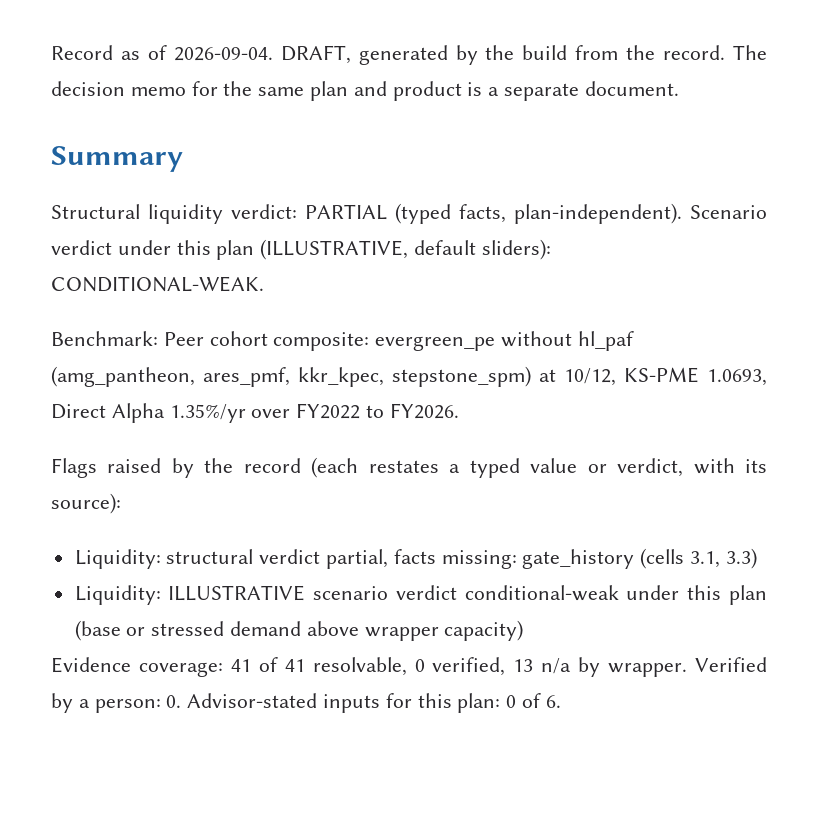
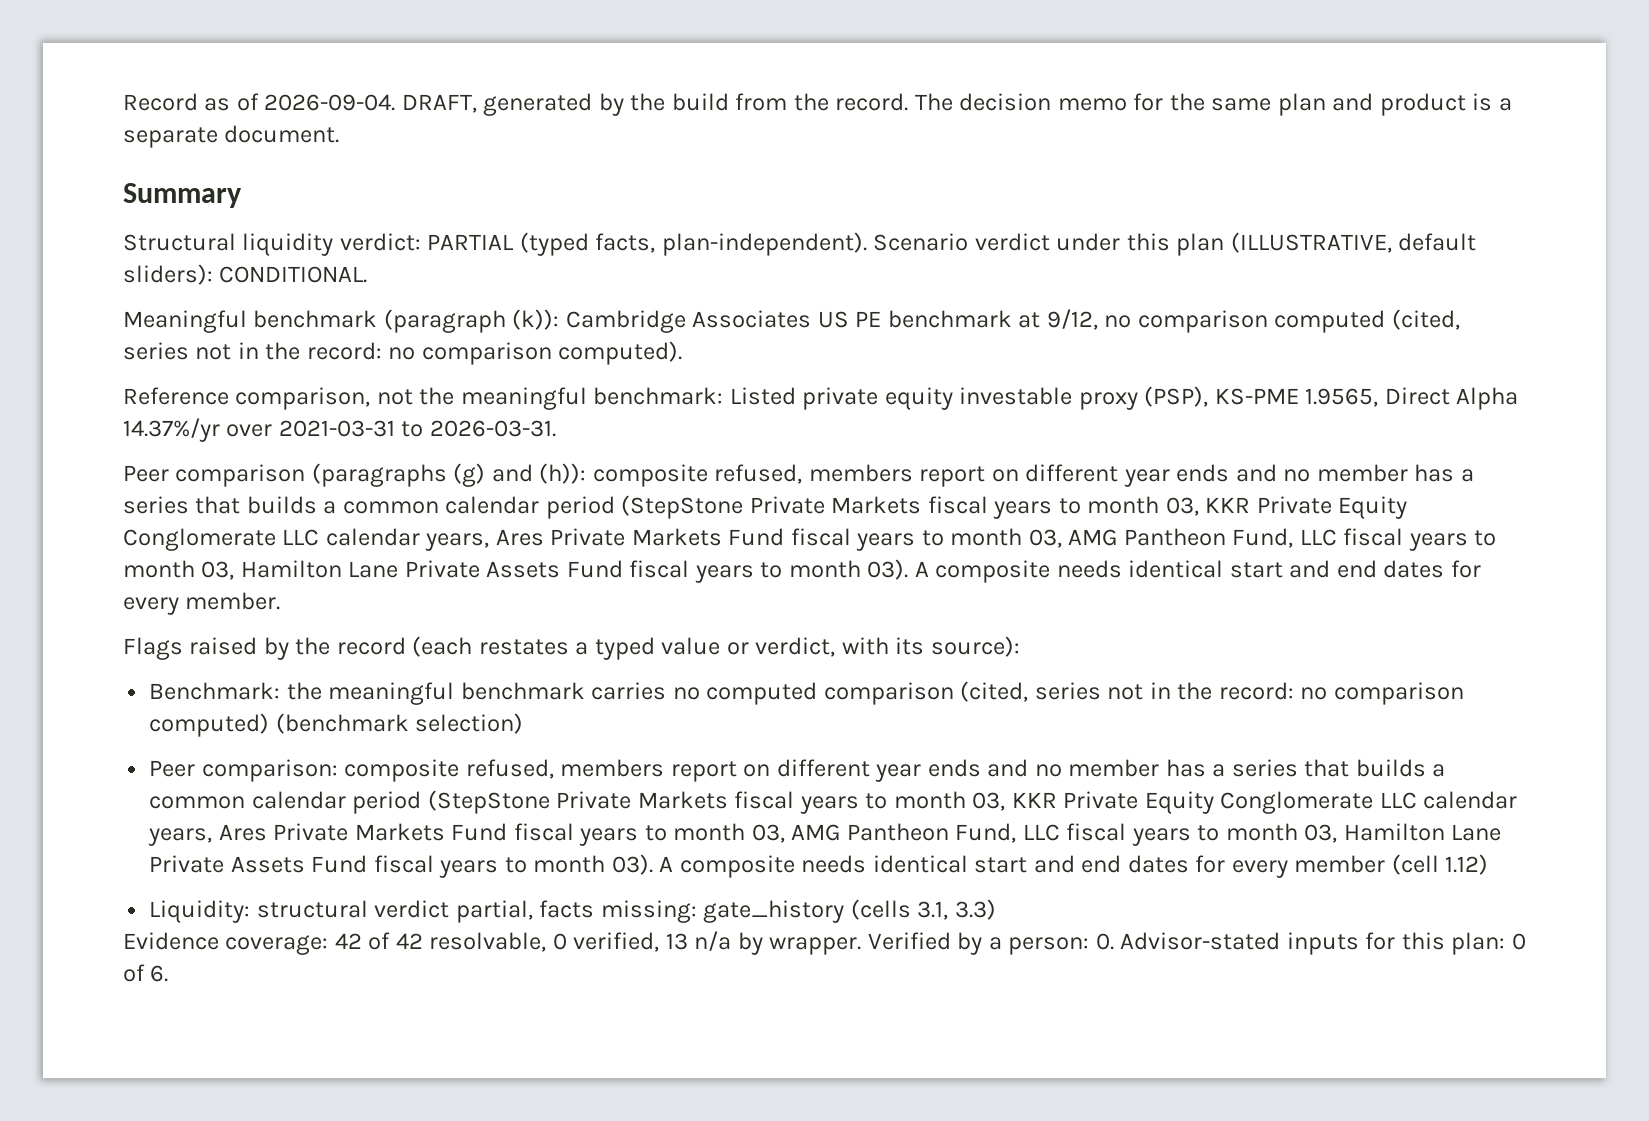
- Scenario verdict under this plan (ILLUSTRATIVE, default sliders): CONDITIONAL-WEAK.
- Benchmark: Peer cohort composite: evergreen_pe without hl_paf (amg_pantheon, ares_pmf, kkr_kpec, stepstone_spm) at 10/12, KS-PME 1.0693, Direct Alpha 1.35%/yr over FY2022 to FY2026.
+ Scenario verdict under this plan (ILLUSTRATIVE, default sliders): CONDITIONAL.
+ Meaningful benchmark (paragraph (k)): Cambridge Associates US PE benchmark at 9/12, no comparison computed (cited, series not in the record: no comparison computed).
+ Reference comparison, not the meaningful benchmark: Listed private equity investable proxy (PSP), KS-PME 1.9565, Direct Alpha 14.37%/yr over 2021-03-31 to 2026-03-31.
+ Peer comparison (paragraphs (g) and (h)): composite refused, members report on different year ends and no member has a series that builds a common calendar period (StepStone Private Markets fiscal years to month 03, KKR Private Equity Conglomerate LLC calendar years, Ares Private Markets Fund fiscal years to month 03, AMG Pantheon Fund, LLC fiscal years to month 03, Hamilton Lane Private Assets Fund fiscal years to month 03). A composite needs identical start and end dates for every member.
+ Benchmark: the meaningful benchmark carries no computed comparison (cited, series not in the record: no comparison computed) (benchmark selection)
+ Peer comparison: composite refused, members report on different year ends and no member has a series that builds a common calendar period (StepStone Private Markets fiscal years to month 03, KKR Private Equity Conglomerate LLC calendar years, Ares Private Markets Fund fiscal years to month 03, AMG Pantheon Fund, LLC fiscal years to month 03, Hamilton Lane Private Assets Fund fiscal years to month 03). A composite needs identical start and end dates for every member (cell 1.12)
- Liquidity: ILLUSTRATIVE scenario verdict conditional-weak under this plan (base or stressed demand above wrapper capacity)
- Evidence coverage: 41 of 41 resolvable, 0 verified, 13 n/a by wrapper.
+ Evidence coverage: 42 of 42 resolvable, 0 verified, 13 n/a by wrapper.

